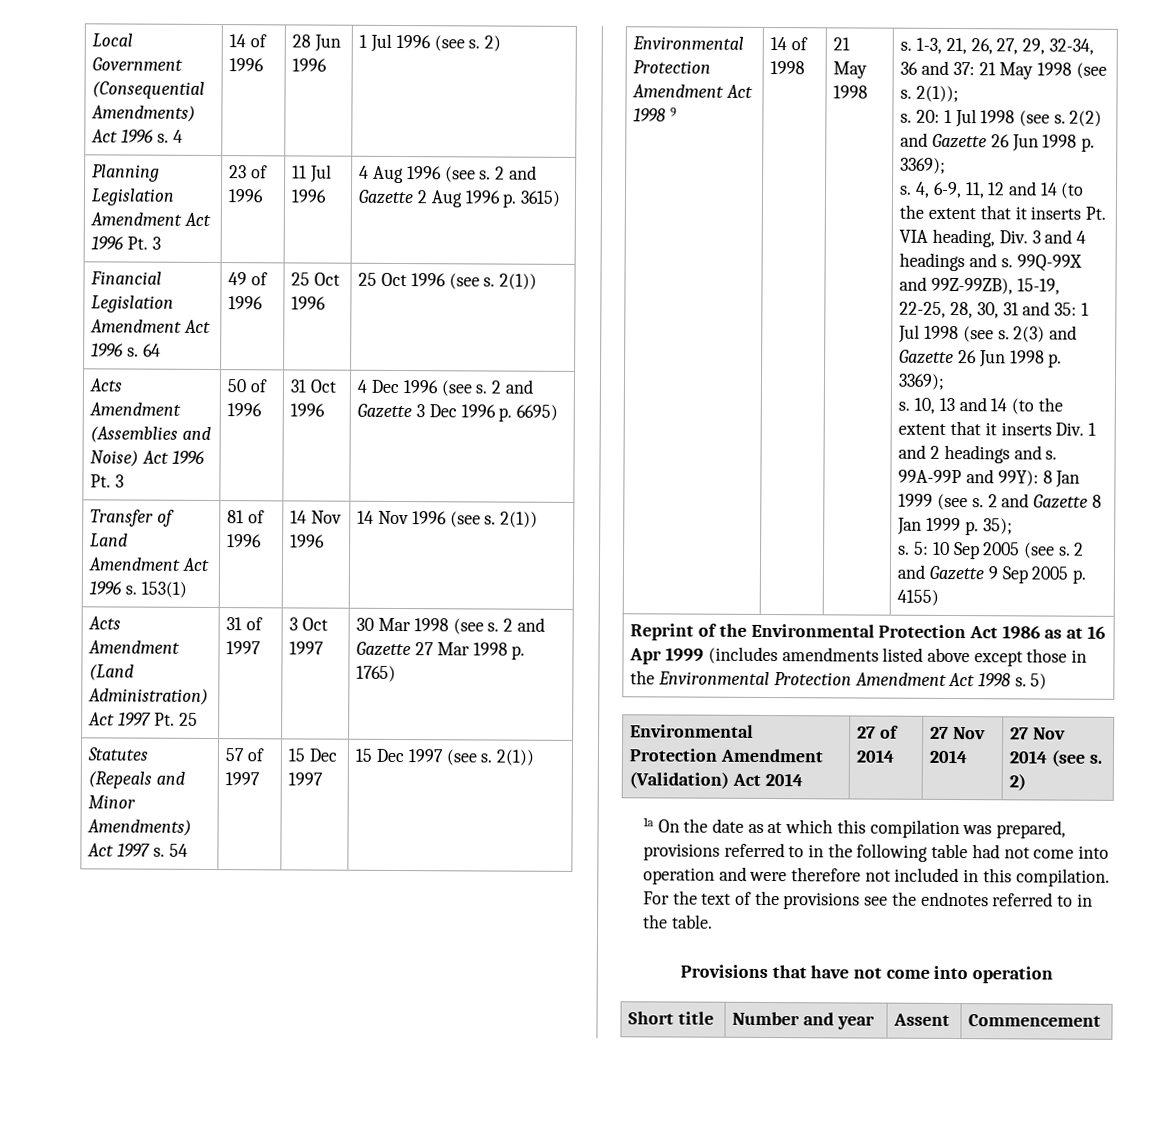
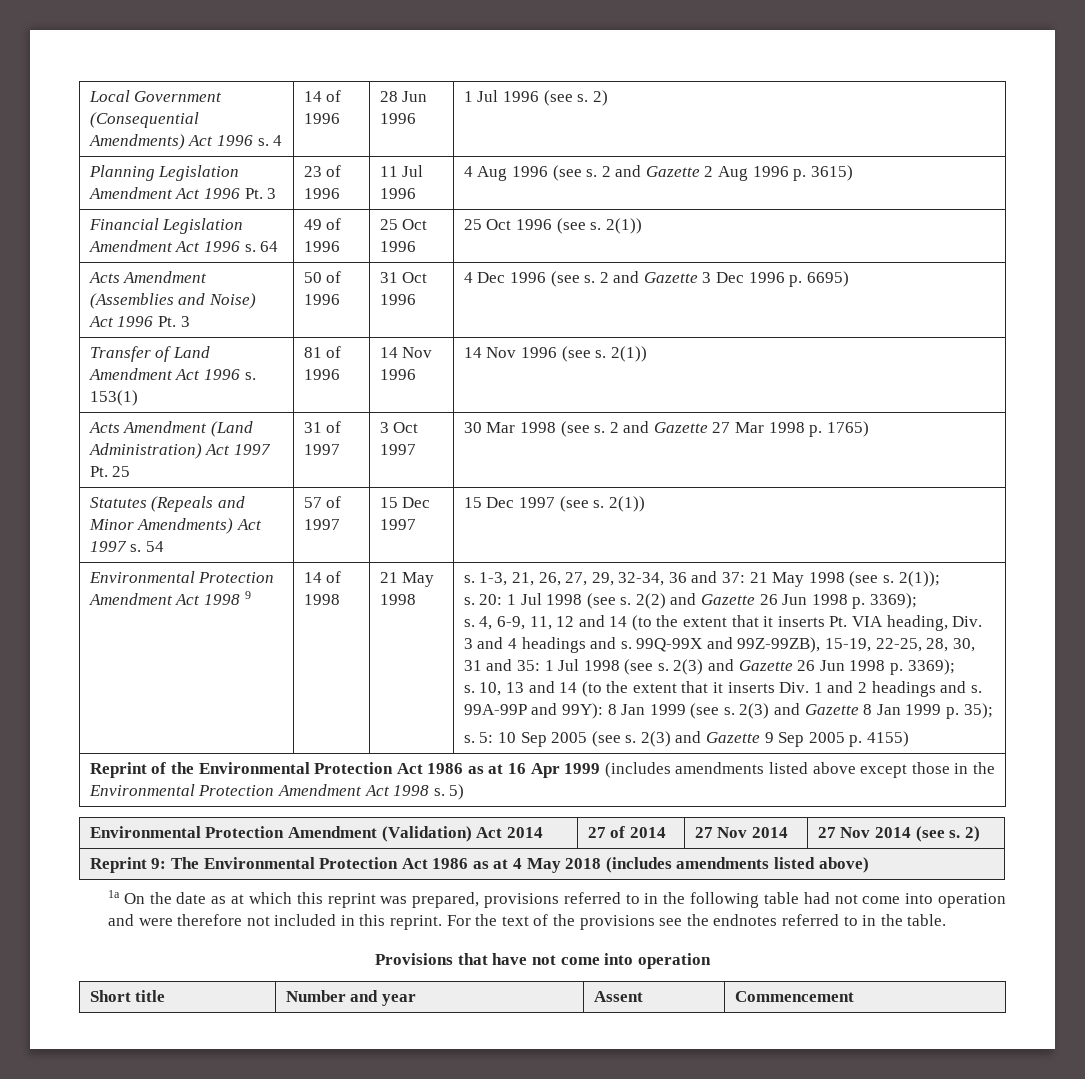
- 2 and Gazette 8 Jan 1999 p. 35);
+ 2(3) and Gazette 8 Jan 1999 p. 35);
- 2 and Gazette 9 Sep 2005 p. 4155)
+ 2(3) and Gazette 9 Sep 2005 p. 4155)
+ Reprint 9: The Environmental Protection Act 1986 as at 4 May 2018 (includes amendments listed above)
- 1a On the date as at which this compilation was prepared, provisions referred to in the following table had not come into operation and were therefore not included in this compilation.
+ 1a On the date as at which this reprint was prepared, provisions referred to in the following table had not come into operation and were therefore not included in this reprint.

